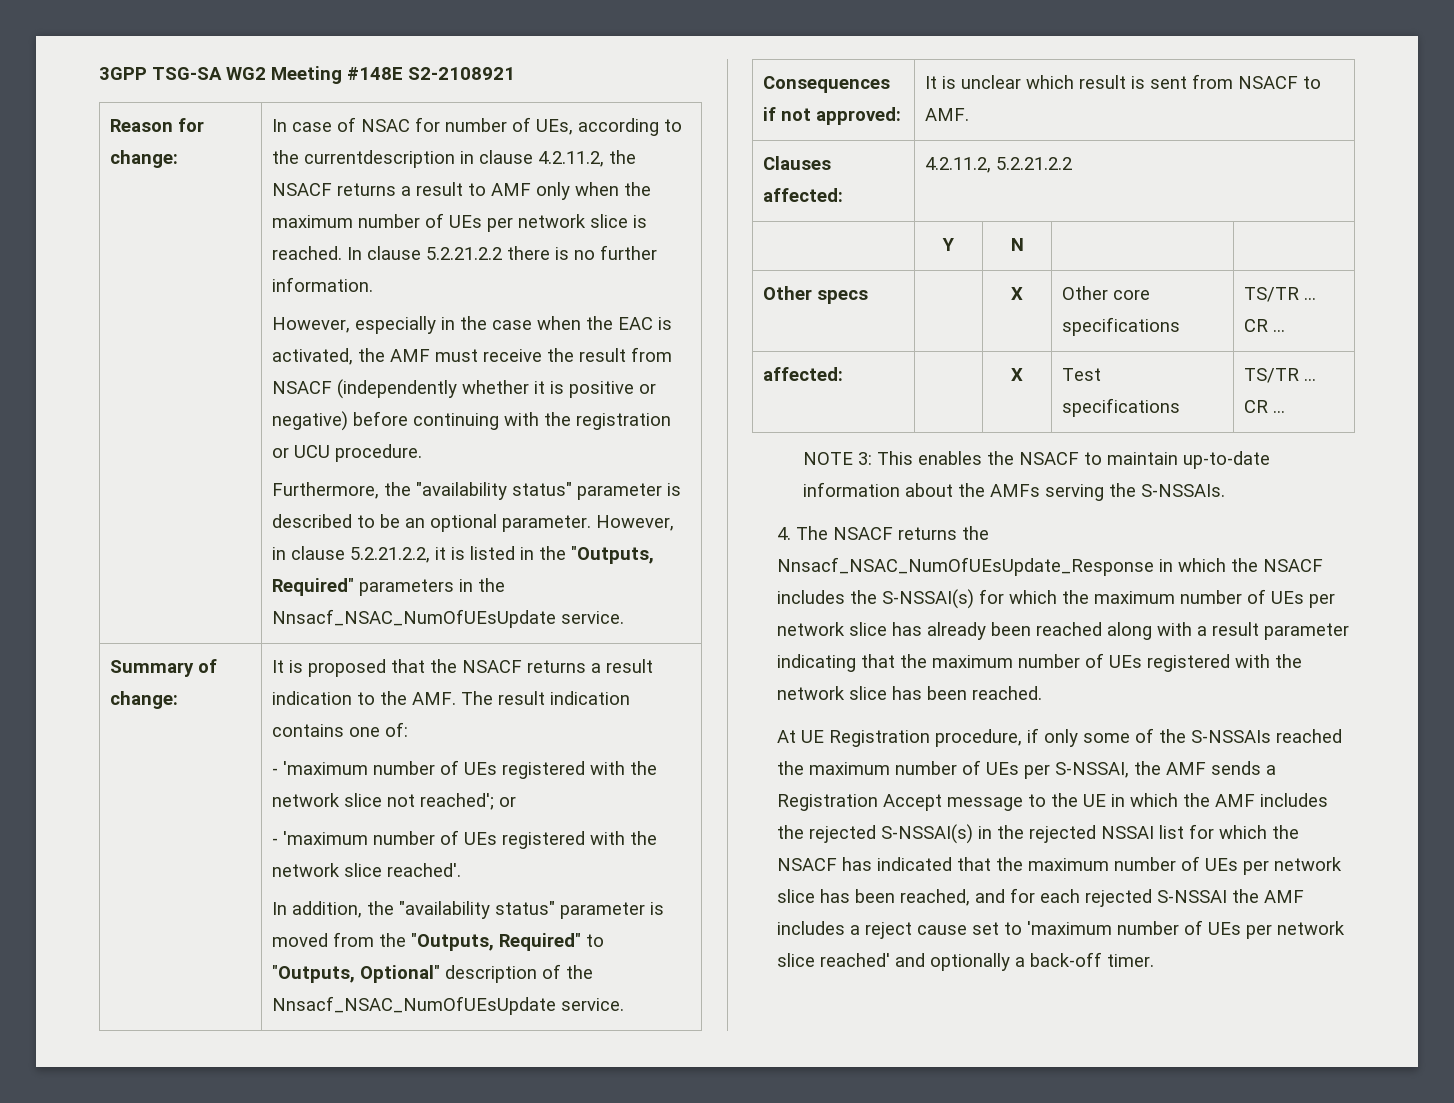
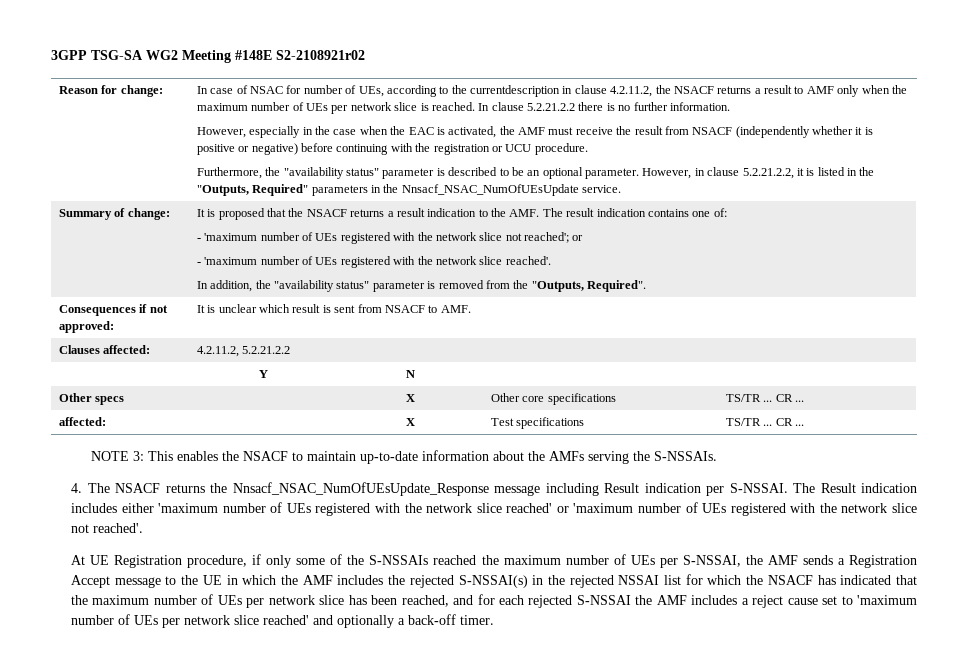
- 3GPP TSG-SA WG2 Meeting #148E S2-2108921
+ 3GPP TSG-SA WG2 Meeting #148E S2-2108921r02
- In addition, the "availability status" parameter is moved from the "Outputs, Required" to "Outputs, Optional" description of the Nnsacf_NSAC_NumOfUEsUpdate service.
+ In addition, the "availability status" parameter is removed from the "Outputs, Required".
- 4. The NSACF returns the Nnsacf_NSAC_NumOfUEsUpdate_Response in which the NSACF includes the S-NSSAI(s) for which the maximum number of UEs per network slice has already been reached along with a result parameter indicating that the maximum number of UEs registered with the network slice has been reached.
+ 4. The NSACF returns the Nnsacf_NSAC_NumOfUEsUpdate_Response message including Result indication per S-NSSAI. The Result indication includes either 'maximum number of UEs registered with the network slice reached' or 'maximum number of UEs registered with the network slice not reached'.

